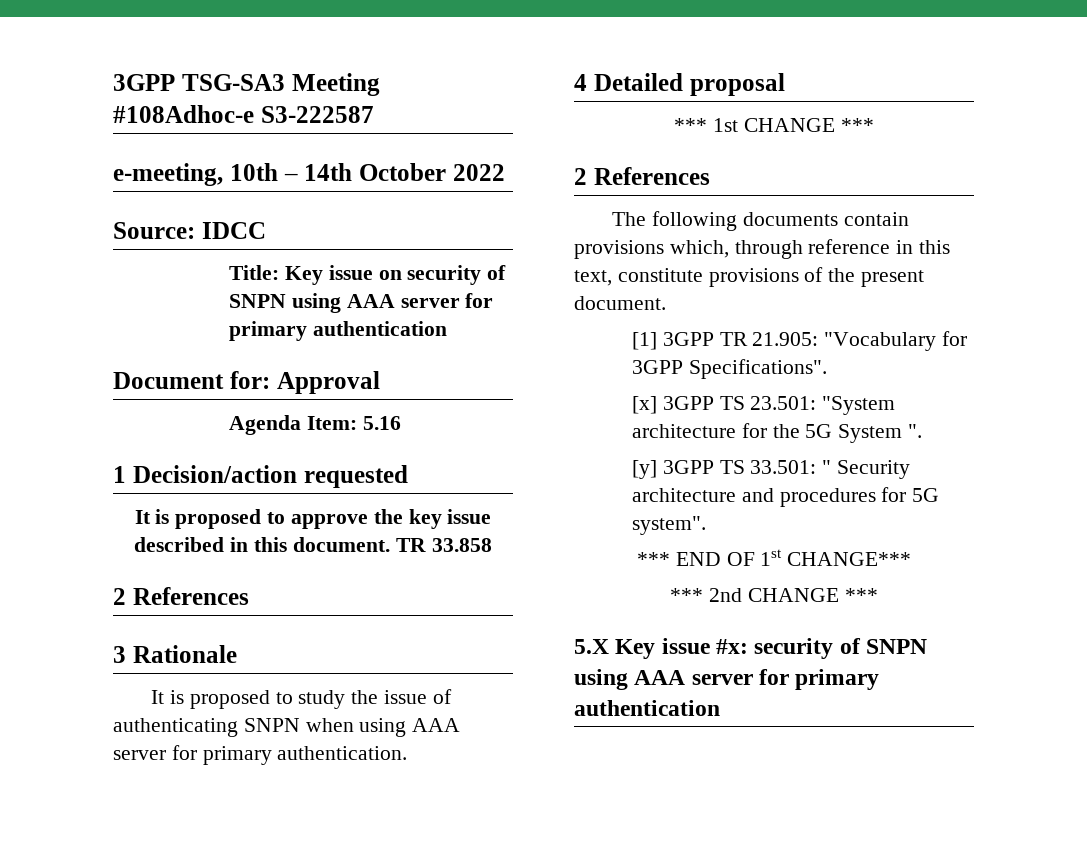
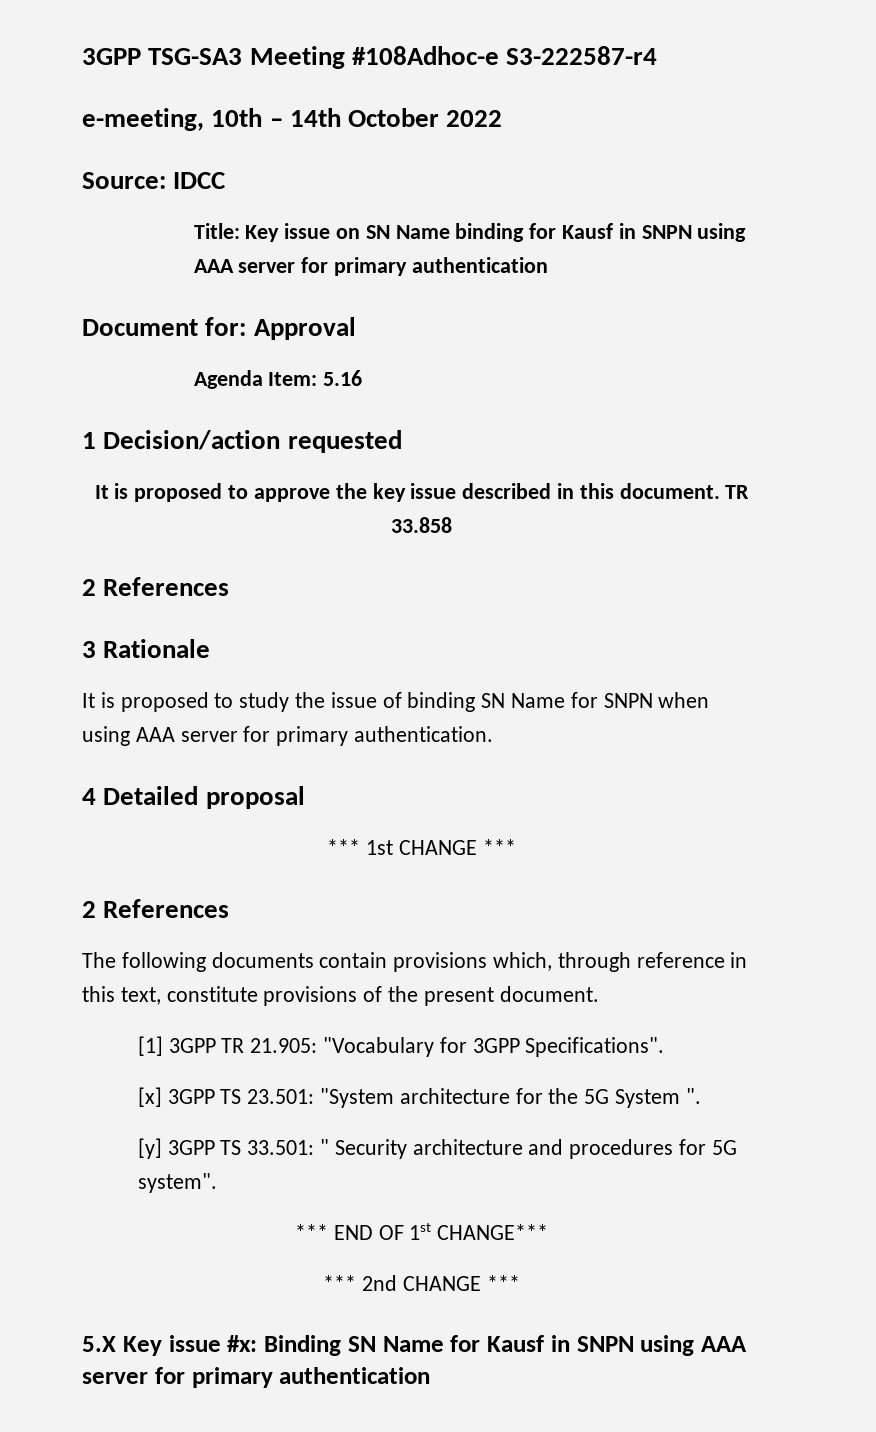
- 3GPP TSG-SA3 Meeting #108Adhoc-e S3-222587
+ 3GPP TSG-SA3 Meeting #108Adhoc-e S3-222587-r4
- Title: Key issue on security of SNPN using AAA server for primary authentication
+ Title: Key issue on SN Name binding for Kausf in SNPN using AAA server for primary authentication
- It is proposed to study the issue of authenticating SNPN when using AAA server for primary authentication.
+ It is proposed to study the issue of binding SN Name for SNPN when using AAA server for primary authentication.
- 5.X Key issue #x: security of SNPN using AAA server for primary authentication
+ 5.X Key issue #x: Binding SN Name for Kausf in SNPN using AAA server for primary authentication

